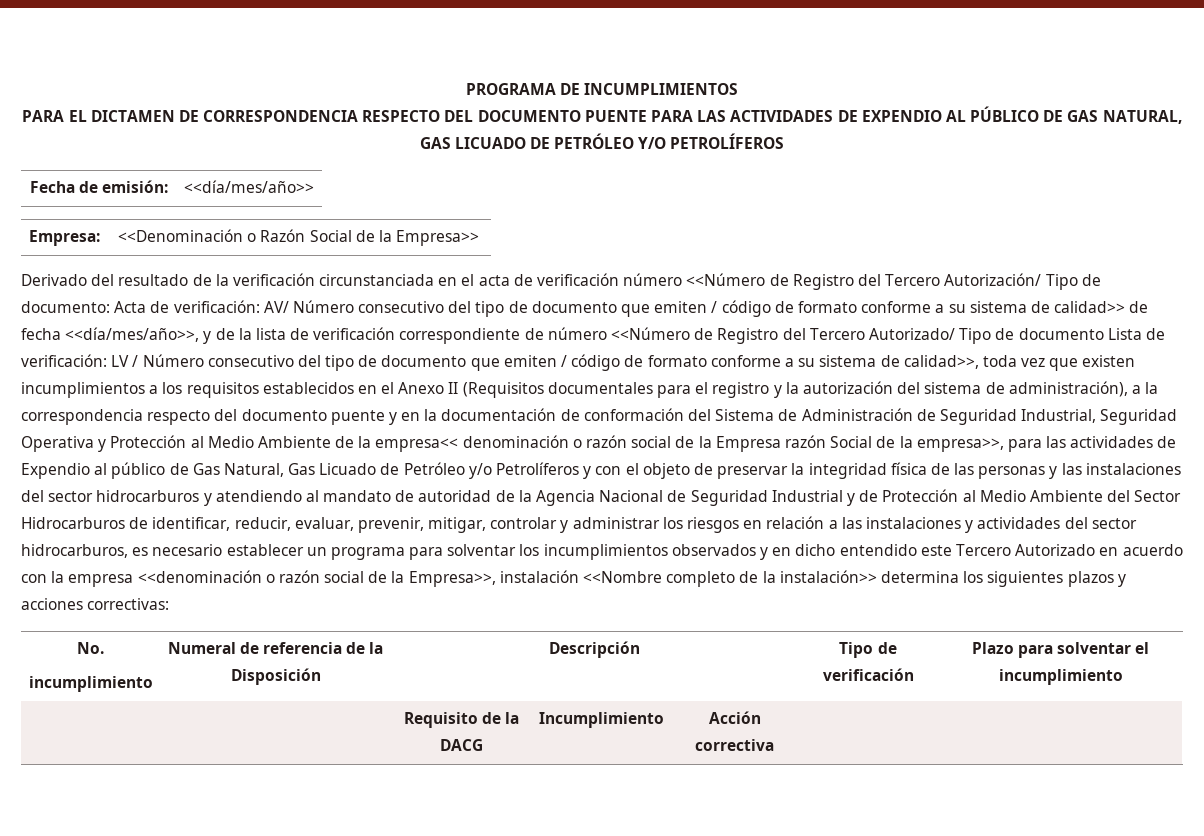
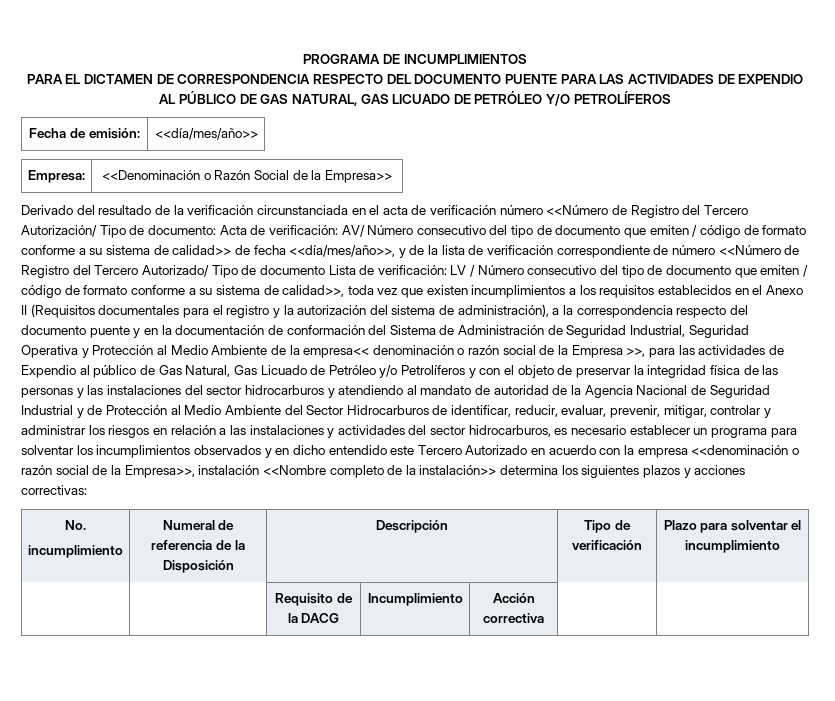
- LV / Número consecutivo del tipo de documento que emiten / código de formato conforme a su sistema de calidad>>, toda vez que existen incumplimientos a los requisitos establecidos en el Anexo II (Requisitos documentales para el registro y la autorización del sistema de administración), a la correspondencia respecto del documento puente y en la documentación de conformación del Sistema de Administración de Seguridad Industrial, Seguridad Operativa y Protección al Medio Ambiente de la empresa<< denominación o razón social de la Empresa razón Social de la empresa>>, para las actividades de Expendio al público de Gas Natural, Gas Licuado de Petróleo y/o Petrolíferos y con el objeto de preservar la integridad física de las personas y las instalaciones del sector hidrocarburos y atendiendo al mandato de autoridad de la Agencia Nacional de Seguridad Industrial y de Protección al Medio Ambiente del Sector Hidrocarburos de identificar, reducir, evaluar, prevenir, mitigar, controlar y administrar los riesgos en relación a las instalaciones y actividades del sector hidrocarburos, es necesario establecer un programa para solventar los incumplimientos observados y en dicho entendido este Tercero Autorizado en acuerdo con la empresa <<denominación o razón social de la Empresa>>, instalación <<Nombre completo de la instalación>> determina los siguientes plazos y acciones correctivas:
+ LV / Número consecutivo del tipo de documento que emiten / código de formato conforme a su sistema de calidad>>, toda vez que existen incumplimientos a los requisitos establecidos en el Anexo II (Requisitos documentales para el registro y la autorización del sistema de administración), a la correspondencia respecto del documento puente y en la documentación de conformación del Sistema de Administración de Seguridad Industrial, Seguridad Operativa y Protección al Medio Ambiente de la empresa<< denominación o razón social de la Empresa >>, para las actividades de Expendio al público de Gas Natural, Gas Licuado de Petróleo y/o Petrolíferos y con el objeto de preservar la integridad física de las personas y las instalaciones del sector hidrocarburos y atendiendo al mandato de autoridad de la Agencia Nacional de Seguridad Industrial y de Protección al Medio Ambiente del Sector Hidrocarburos de identificar, reducir, evaluar, prevenir, mitigar, controlar y administrar los riesgos en relación a las instalaciones y actividades del sector hidrocarburos, es necesario establecer un programa para solventar los incumplimientos observados y en dicho entendido este Tercero Autorizado en acuerdo con la empresa <<denominación o razón social de la Empresa>>, instalación <<Nombre completo de la instalación>> determina los siguientes plazos y acciones correctivas:

